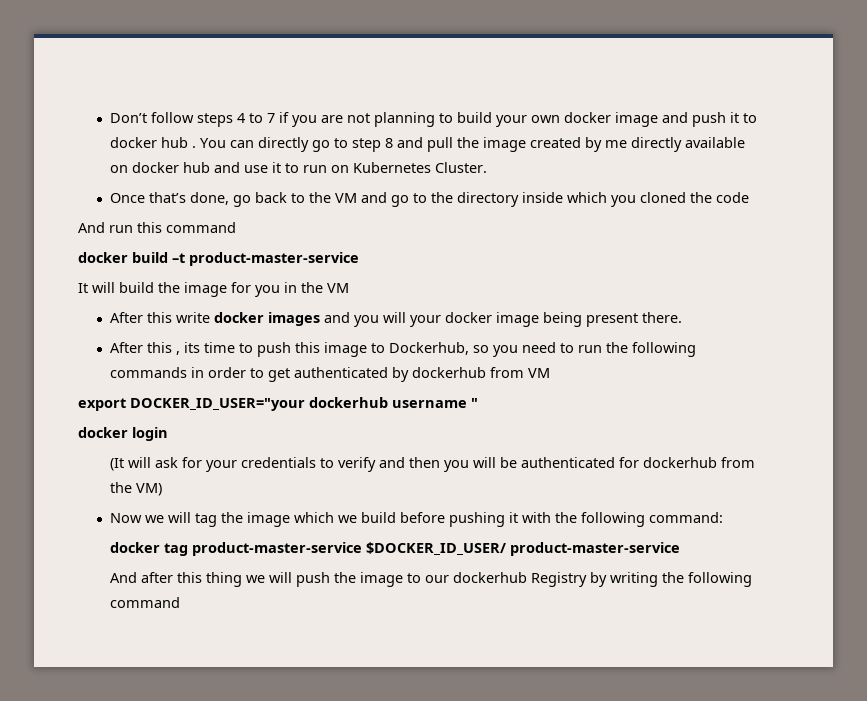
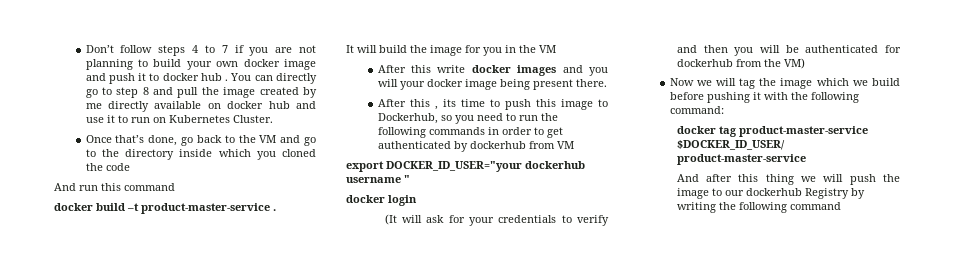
- docker build –t product-master-service
+ docker build –t product-master-service .

